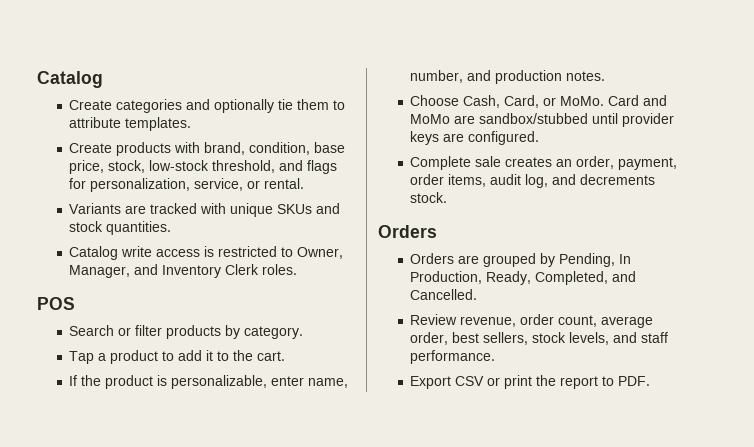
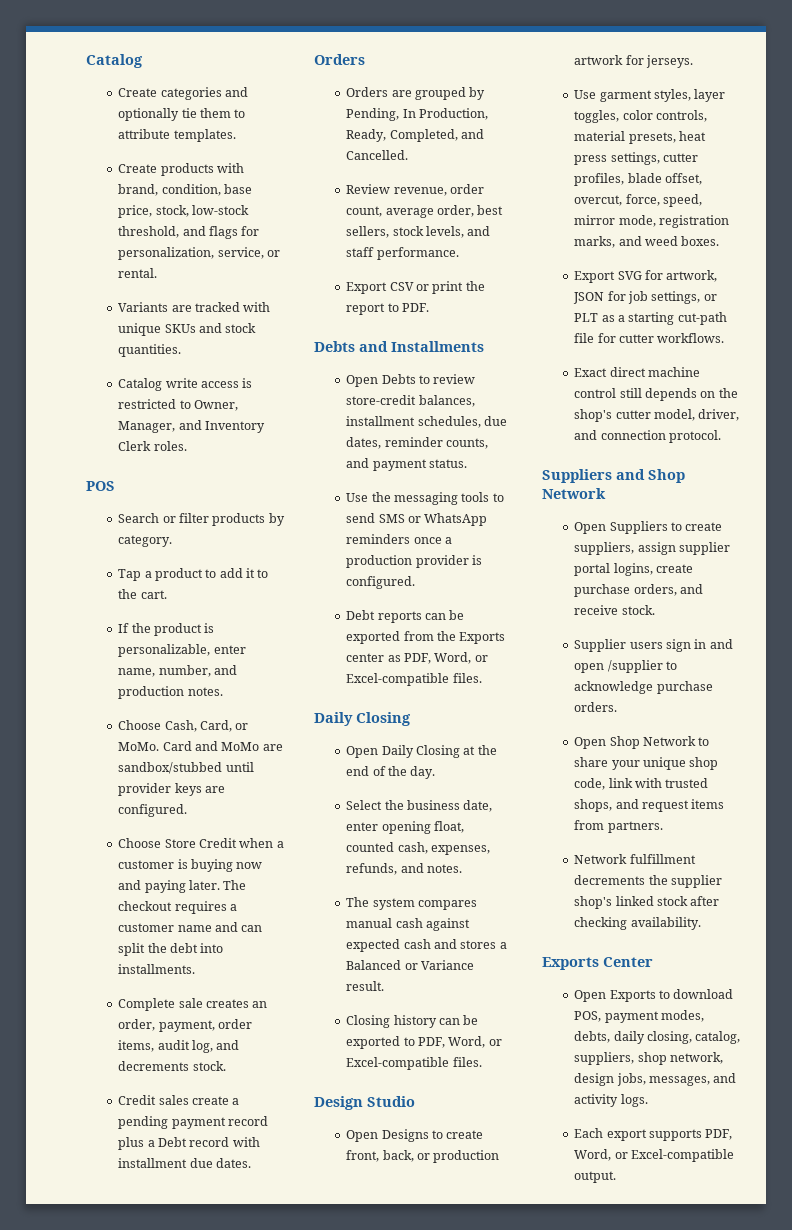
+ Choose Store Credit when a customer is buying now and paying later. The checkout requires a customer name and can split the debt into installments.
+ Credit sales create a pending payment record plus a Debt record with installment due dates.
+ Debts and Installments
+ Open Debts to review store-credit balances, installment schedules, due dates, reminder counts, and payment status.
+ Use the messaging tools to send SMS or WhatsApp reminders once a production provider is configured.
+ Debt reports can be exported from the Exports center as PDF, Word, or Excel-compatible files.
+ Daily Closing
+ Open Daily Closing at the end of the day.
+ Select the business date, enter opening float, counted cash, expenses, refunds, and notes.
+ The system compares manual cash against expected cash and stores a Balanced or Variance result.
+ Closing history can be exported to PDF, Word, or Excel-compatible files.
+ Design Studio
+ Open Designs to create front, back, or production artwork for jerseys.
+ Use garment styles, layer toggles, color controls, material presets, heat press settings, cutter profiles, blade offset, overcut, force, speed, mirror mode, registration marks, and weed boxes.
+ Export SVG for artwork, JSON for job settings, or PLT as a starting cut-path file for cutter workflows.
+ Exact direct machine control still depends on the shop's cutter model, driver, and connection protocol.
+ Suppliers and Shop Network
+ Open Suppliers to create suppliers, assign supplier portal logins, create purchase orders, and receive stock.
+ Supplier users sign in and open /supplier to acknowledge purchase orders.
+ Open Shop Network to share your unique shop code, link with trusted shops, and request items from partners.
+ Network fulfillment decrements the supplier shop's linked stock after checking availability.
+ Exports Center
+ Open Exports to download POS, payment modes, debts, daily closing, catalog, suppliers, shop network, design jobs, messages, and activity logs.
+ Each export supports PDF, Word, or Excel-compatible output.

